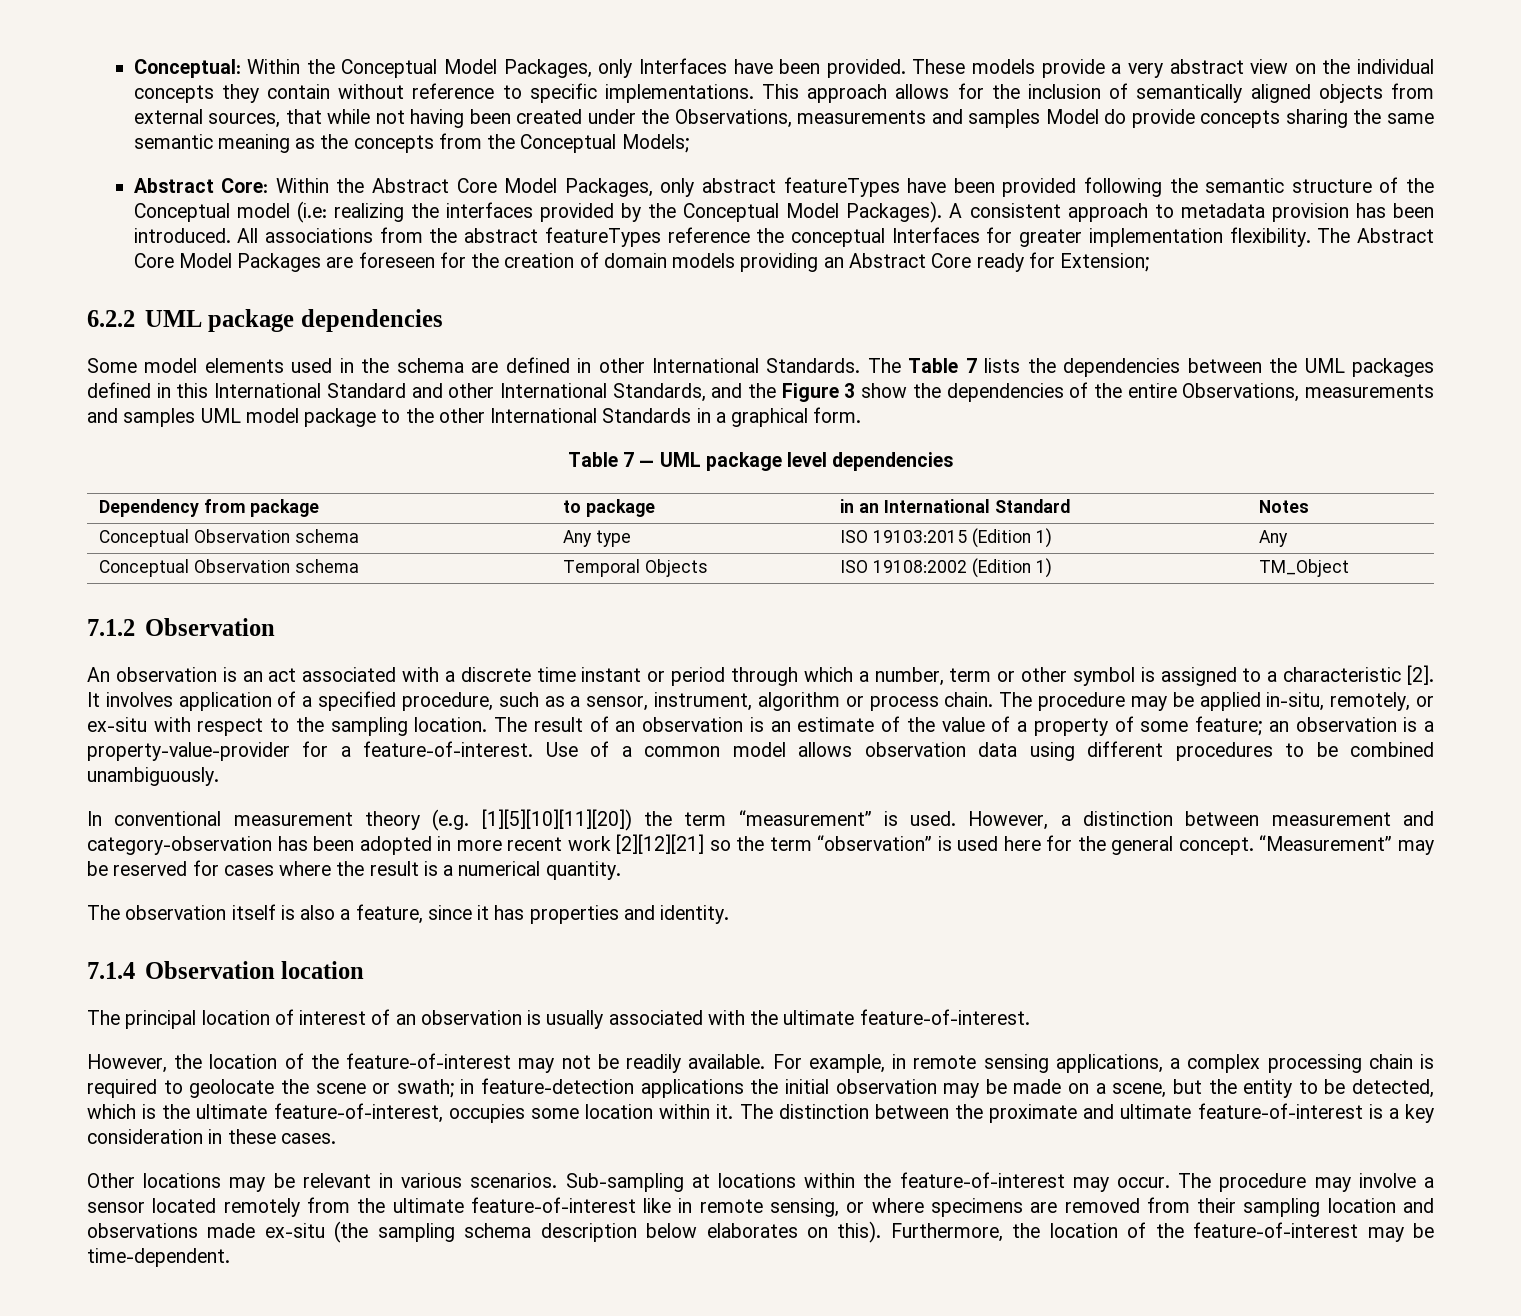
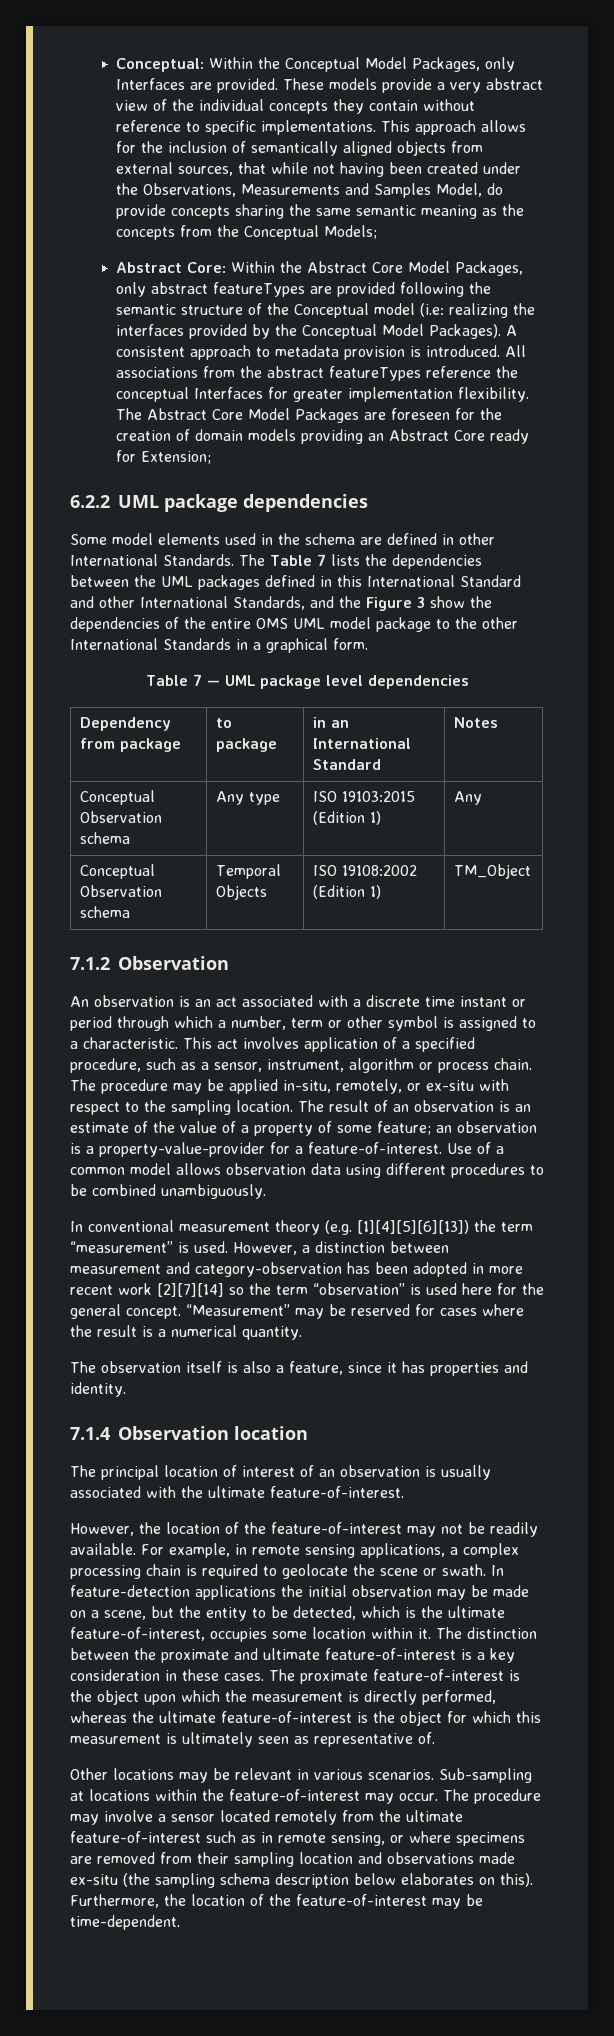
- Conceptual: Within the Conceptual Model Packages, only Interfaces have been provided.
+ Conceptual: Within the Conceptual Model Packages, only Interfaces are provided.
- These models provide a very abstract view on the individual concepts they contain without reference to specific implementations.
+ These models provide a very abstract view of the individual concepts they contain without reference to specific implementations.
- This approach allows for the inclusion of semantically aligned objects from external sources, that while not having been created under the Observations, measurements and samples Model do provide concepts sharing the same semantic meaning as the concepts from the Conceptual Models;
+ This approach allows for the inclusion of semantically aligned objects from external sources, that while not having been created under the Observations, Measurements and Samples Model, do provide concepts sharing the same semantic meaning as the concepts from the Conceptual Models;
- Abstract Core: Within the Abstract Core Model Packages, only abstract featureTypes have been provided following the semantic structure of the Conceptual model (i.e: realizing the interfaces provided by the Conceptual Model Packages).
+ Abstract Core: Within the Abstract Core Model Packages, only abstract featureTypes are provided following the semantic structure of the Conceptual model (i.e: realizing the interfaces provided by the Conceptual Model Packages).
- A consistent approach to metadata provision has been introduced.
+ A consistent approach to metadata provision is introduced.
- The Table 7 lists the dependencies between the UML packages defined in this International Standard and other International Standards, and the Figure 3 show the dependencies of the entire Observations, measurements and samples UML model package to the other International Standards in a graphical form.
+ The Table 7 lists the dependencies between the UML packages defined in this International Standard and other International Standards, and the Figure 3 show the dependencies of the entire OMS UML model package to the other International Standards in a graphical form.
- An observation is an act associated with a discrete time instant or period through which a number, term or other symbol is assigned to a characteristic [2]. It involves application of a specified procedure, such as a sensor, instrument, algorithm or process chain.
+ An observation is an act associated with a discrete time instant or period through which a number, term or other symbol is assigned to a characteristic. This act involves application of a specified procedure, such as a sensor, instrument, algorithm or process chain.
- In conventional measurement theory (e.g. [1][5][10][11][20]) the term “measurement” is used.
+ In conventional measurement theory (e.g. [1][4][5][6][13]) the term “measurement” is used.
- However, a distinction between measurement and category-observation has been adopted in more recent work [2][12][21] so the term “observation” is used here for the general concept.
+ However, a distinction between measurement and category-observation has been adopted in more recent work [2][7][14] so the term “observation” is used here for the general concept.
- For example, in remote sensing applications, a complex processing chain is required to geolocate the scene or swath; in feature-detection applications the initial observation may be made on a scene, but the entity to be detected, which is the ultimate feature-of-interest, occupies some location within it.
+ For example, in remote sensing applications, a complex processing chain is required to geolocate the scene or swath. In feature-detection applications the initial observation may be made on a scene, but the entity to be detected, which is the ultimate feature-of-interest, occupies some location within it.
+ The proximate feature-of-interest is the object upon which the measurement is directly performed, whereas the ultimate feature-of-interest is the object for which this measurement is ultimately seen as representative of.
- The procedure may involve a sensor located remotely from the ultimate feature-of-interest like in remote sensing, or where specimens are removed from their sampling location and observations made ex-situ (the sampling schema description below elaborates on this).
+ The procedure may involve a sensor located remotely from the ultimate feature-of-interest such as in remote sensing, or where specimens are removed from their sampling location and observations made ex-situ (the sampling schema description below elaborates on this).

